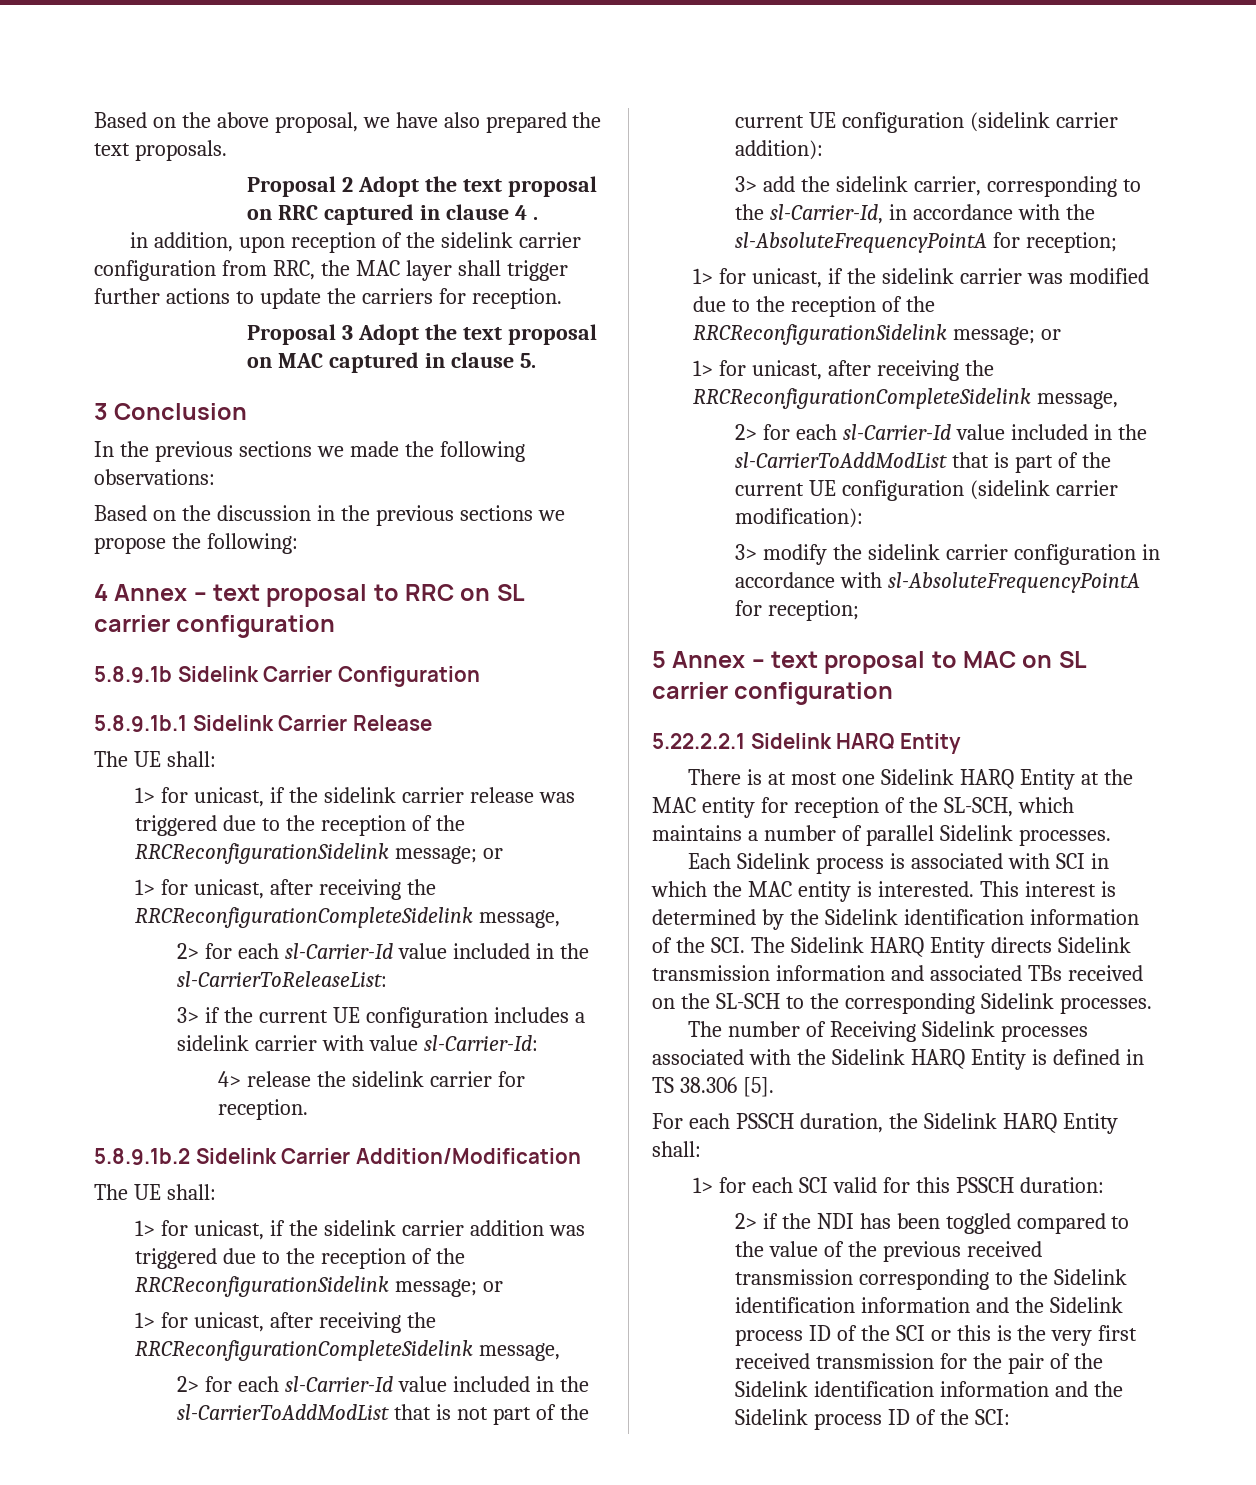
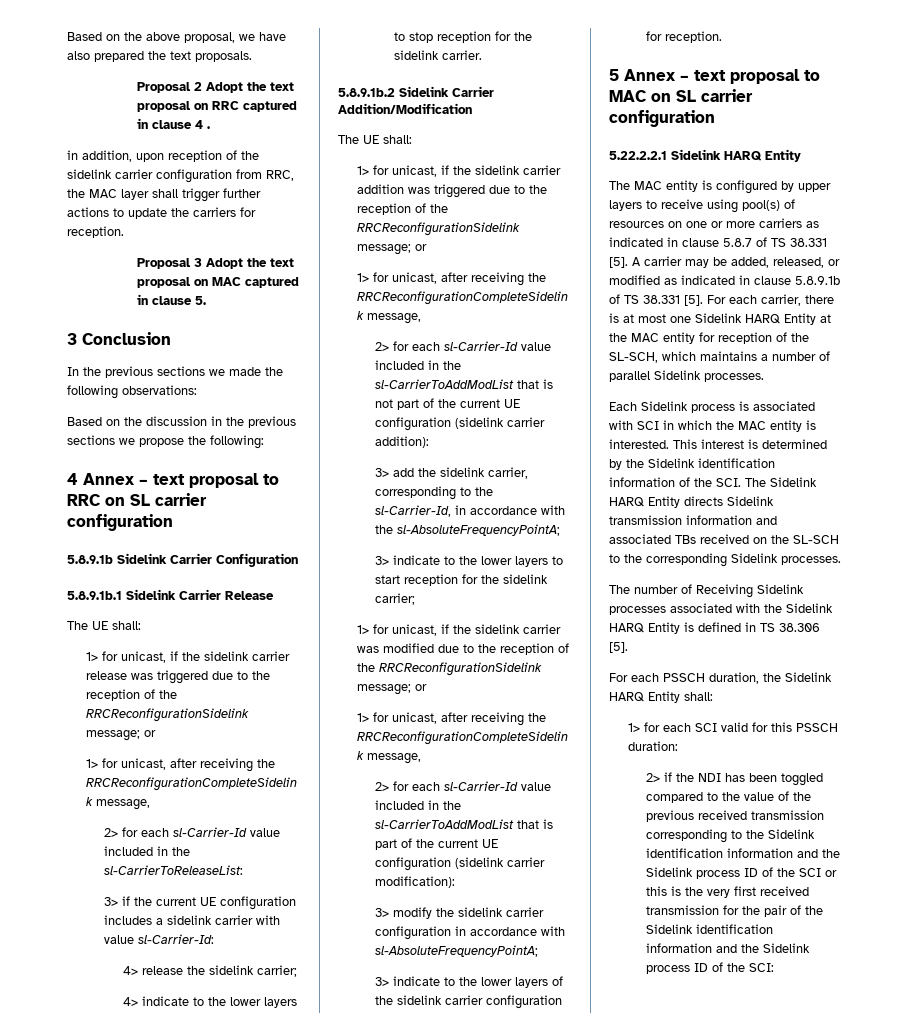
- 4> release the sidelink carrier for reception.
+ 4> release the sidelink carrier;
+ 4> indicate to the lower layers to stop reception for the sidelink carrier.
- 3> add the sidelink carrier, corresponding to the sl-Carrier-Id, in accordance with the sl-AbsoluteFrequencyPointA for reception;
+ 3> add the sidelink carrier, corresponding to the sl-Carrier-Id, in accordance with the sl-AbsoluteFrequencyPointA;
+ 3> indicate to the lower layers to start reception for the sidelink carrier;
- 3> modify the sidelink carrier configuration in accordance with sl-AbsoluteFrequencyPointA for reception;
+ 3> modify the sidelink carrier configuration in accordance with sl-AbsoluteFrequencyPointA;
+ 3> indicate to the lower layers of the sidelink carrier configuration for reception.
- There is at most one Sidelink HARQ Entity at the MAC entity for reception of the SL-SCH, which maintains a number of parallel Sidelink processes.
+ The MAC entity is configured by upper layers to receive using pool(s) of resources on one or more carriers as indicated in clause 5.8.7 of TS 38.331 [5]. A carrier may be added, released, or modified as indicated in clause 5.8.9.1b of TS 38.331 [5]. For each carrier, there is at most one Sidelink HARQ Entity at the MAC entity for reception of the SL-SCH, which maintains a number of parallel Sidelink processes.

